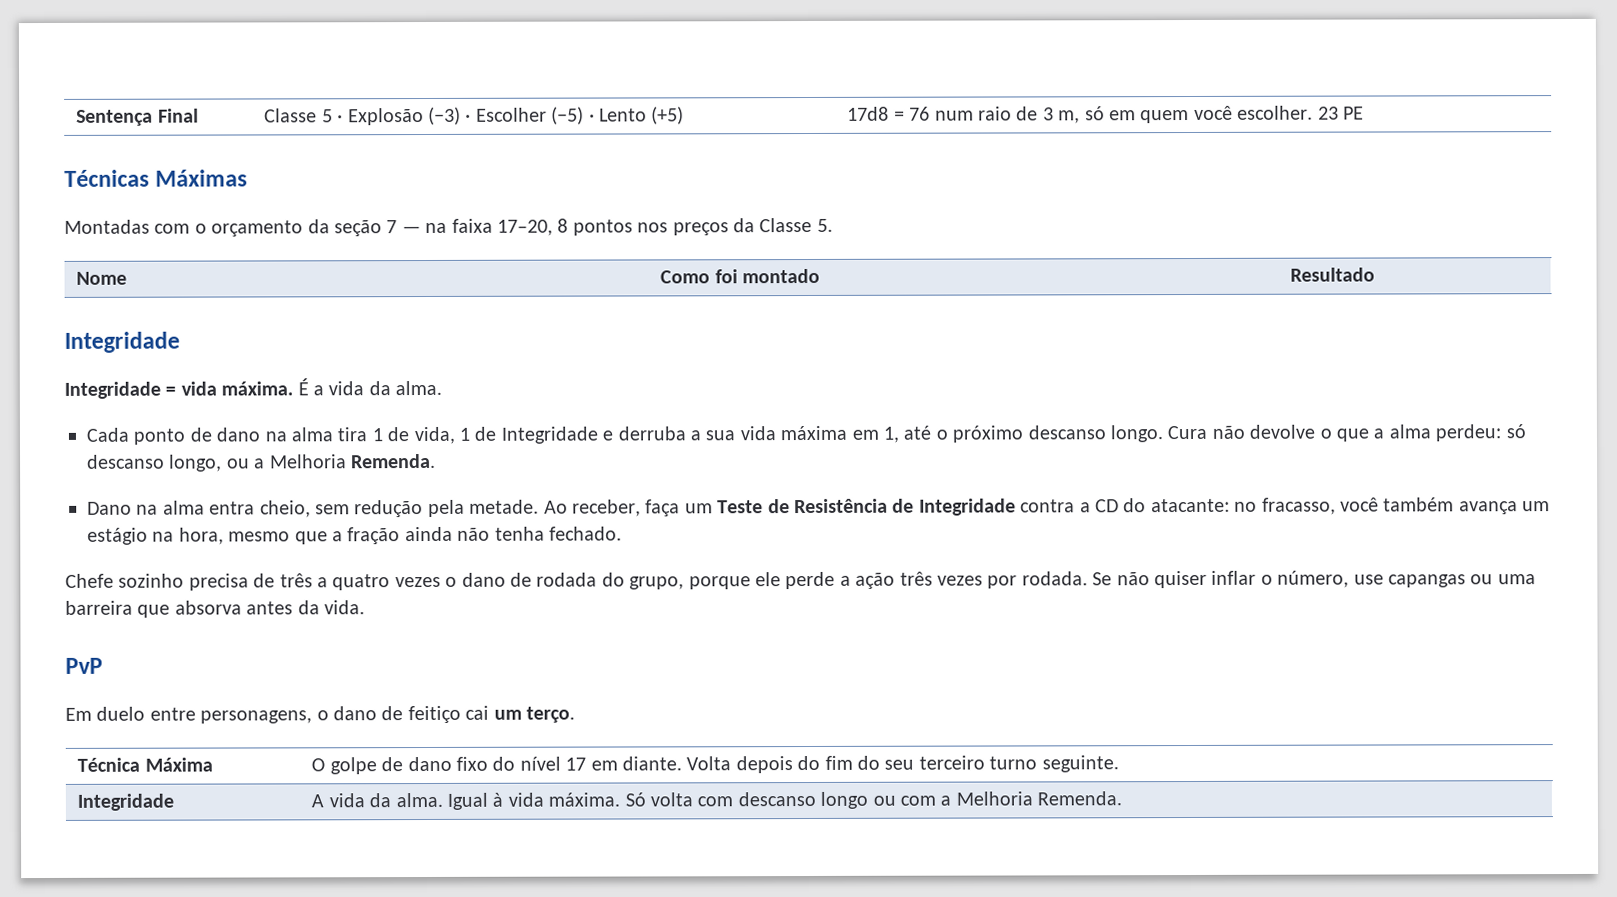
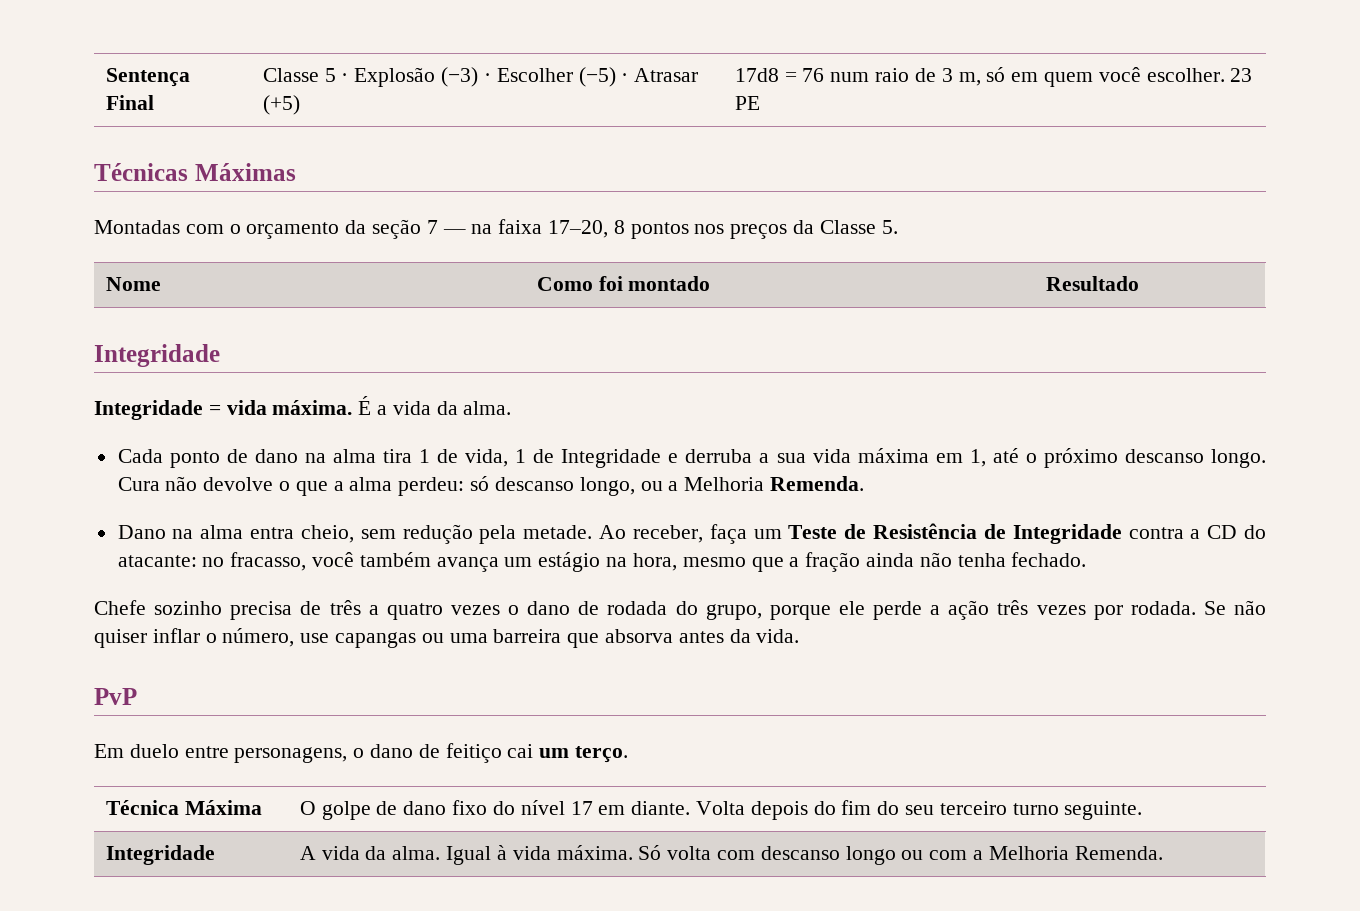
- Sentença Final | Classe 5 · Explosão (−3) · Escolher (−5) · Lento (+5) | 17d8 = 76 num raio de 3 m, só em quem você escolher. 23 PE
+ Sentença Final | Classe 5 · Explosão (−3) · Escolher (−5) · Atrasar (+5) | 17d8 = 76 num raio de 3 m, só em quem você escolher. 23 PE

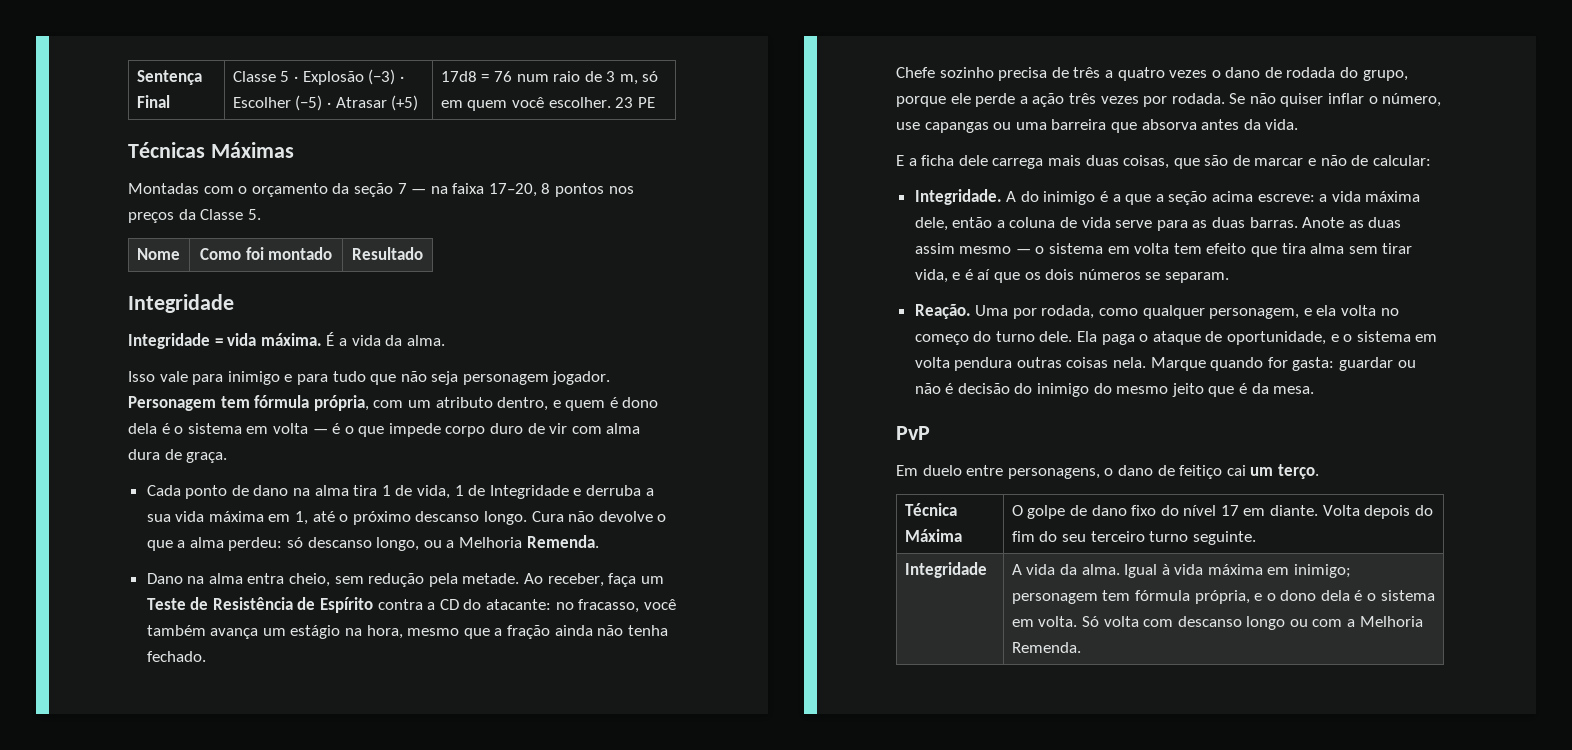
+ Isso vale para inimigo e para tudo que não seja personagem jogador. Personagem tem fórmula própria, com um atributo dentro, e quem é dono dela é o sistema em volta — é o que impede corpo duro de vir com alma dura de graça.
- Ao receber, faça um Teste de Resistência de Integridade contra a CD do atacante: no fracasso, você também avança um estágio na hora, mesmo que a fração ainda não tenha fechado.
+ Ao receber, faça um Teste de Resistência de Espírito contra a CD do atacante: no fracasso, você também avança um estágio na hora, mesmo que a fração ainda não tenha fechado.
+ E a ficha dele carrega mais duas coisas, que são de marcar e não de calcular:
+ Integridade. A do inimigo é a que a seção acima escreve: a vida máxima dele, então a coluna de vida serve para as duas barras. Anote as duas assim mesmo — o sistema em volta tem efeito que tira alma sem tirar vida, e é aí que os dois números se separam.
+ Reação. Uma por rodada, como qualquer personagem, e ela volta no começo do turno dele. Ela paga o ataque de oportunidade, e o sistema em volta pendura outras coisas nela. Marque quando for gasta: guardar ou não é decisão do inimigo do mesmo jeito que é da mesa.
- Integridade | A vida da alma. Igual à vida máxima. Só volta com descanso longo ou com a Melhoria Remenda.
+ Integridade | A vida da alma. Igual à vida máxima em inimigo; personagem tem fórmula própria, e o dono dela é o sistema em volta. Só volta com descanso longo ou com a Melhoria Remenda.

